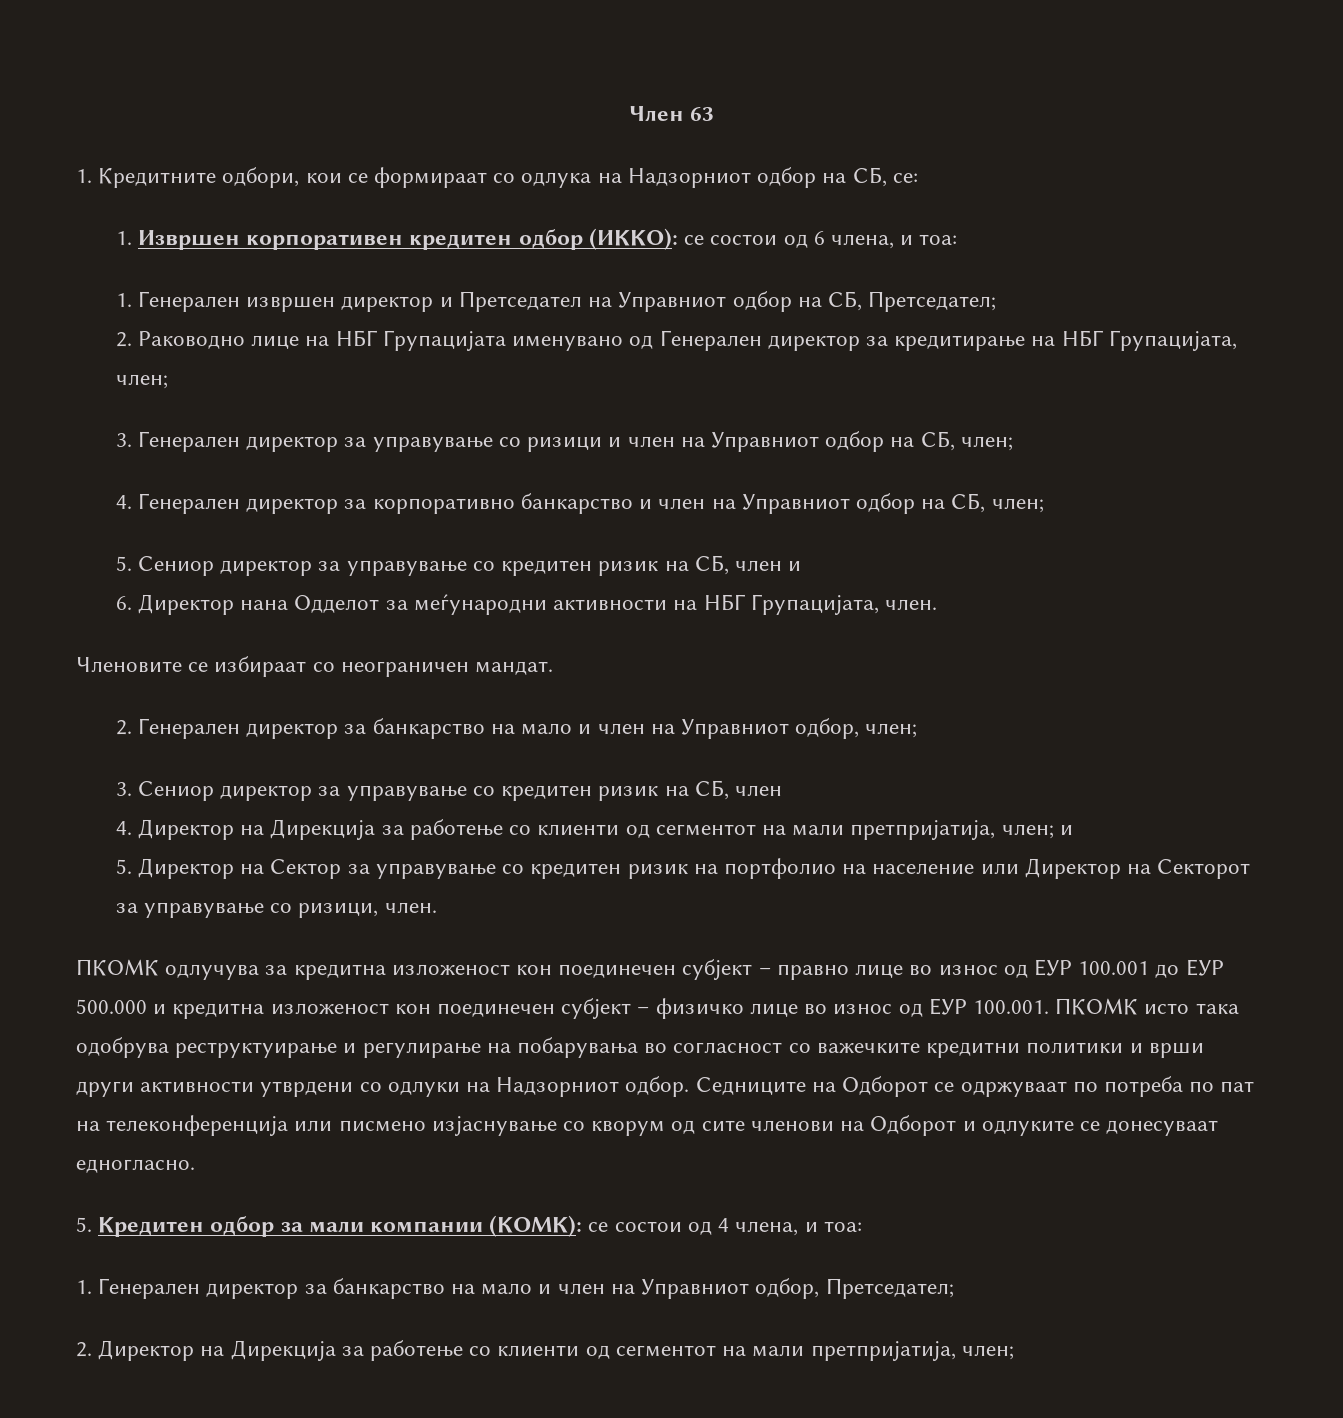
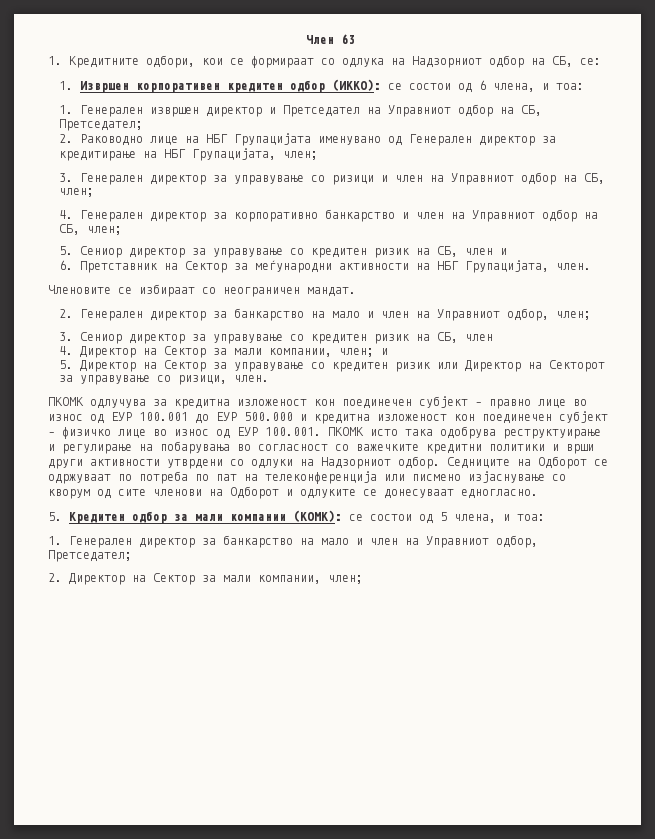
- 6. Директор нана Одделот за меѓународни активности на НБГ Групацијата, член.
+ 6. Претставник на Сектор за меѓународни активности на НБГ Групацијата, член.
- 4. Директор на Дирекција за работење со клиенти од сегментот на мали претпријатија, член; и
+ 4. Директор на Сектор за мали компании, член; и
- 5. Директор на Сектор за управување со кредитен ризик на портфолио на население или Директор на Секторот за управување со ризици, член.
+ 5. Директор на Сектор за управување со кредитен ризик или Директор на Секторот за управување со ризици, член.
- 5. Кредитен одбор за мали компании (КОМК): се состои од 4 члена, и тоа:
+ 5. Кредитен одбор за мали компании (КОМК): се состои од 5 члена, и тоа:
- 2. Директор на Дирекција за работење со клиенти од сегментот на мали претпријатија, член;
+ 2. Директор на Сектор за мали компании, член;

